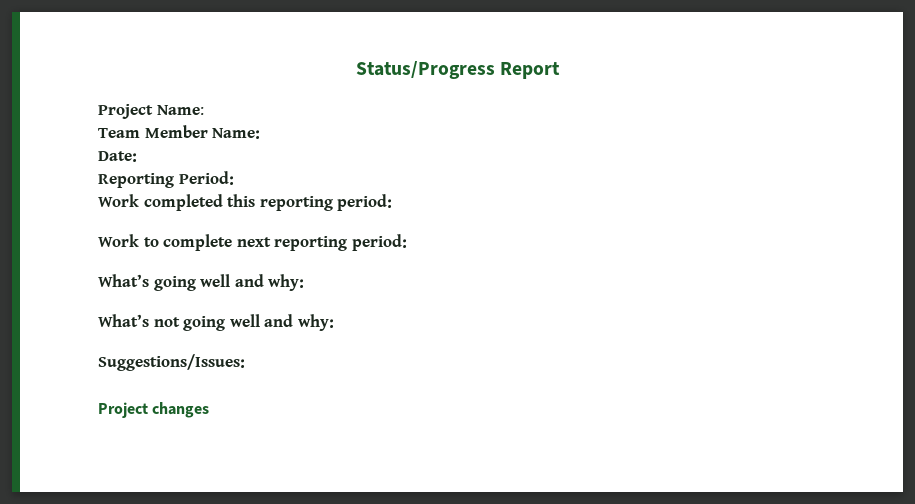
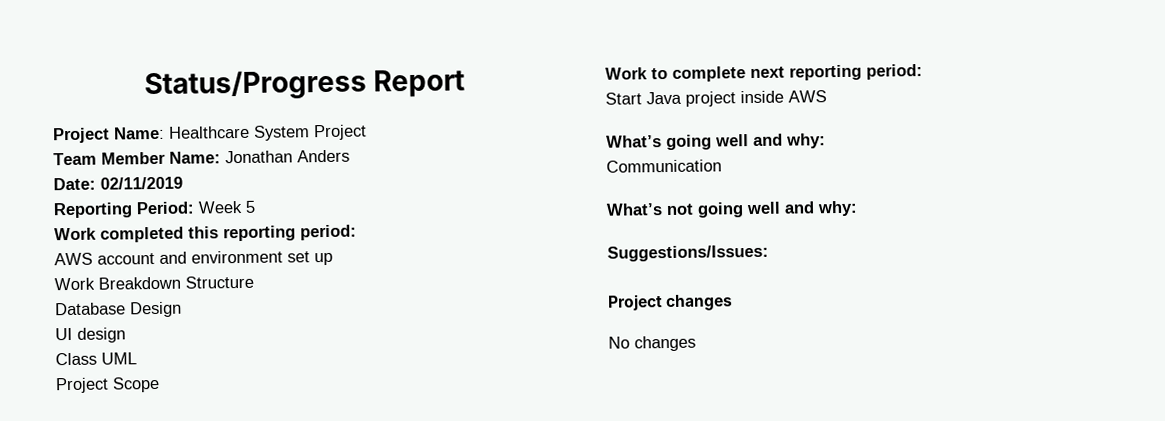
- Project Name:
+ Project Name: Healthcare System Project
- Team Member Name:
+ Team Member Name: Jonathan Anders
- Date:
+ Date: 02/11/2019
- Reporting Period:
+ Reporting Period: Week 5
+ AWS account and environment set up
+ Work Breakdown Structure
+ Database Design
+ UI design
+ Class UML
+ Project Scope
+ Start Java project inside AWS
+ Communication
+ No changes

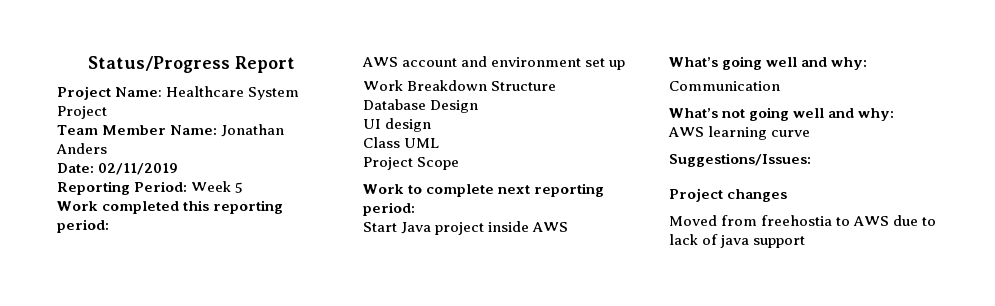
+ AWS learning curve
- No changes
+ Moved from freehostia to AWS due to lack of java support

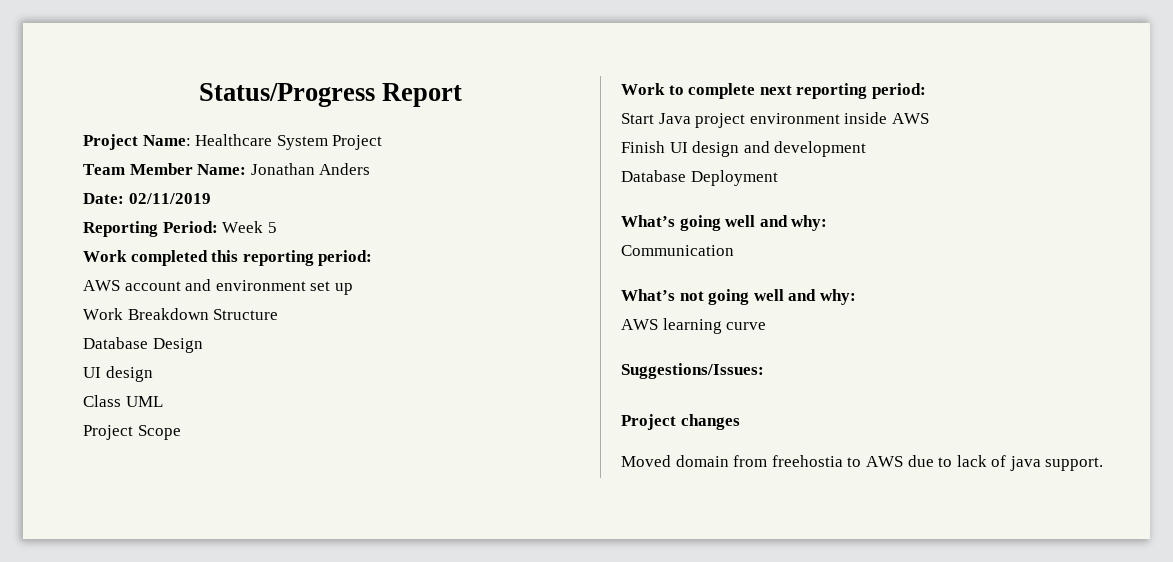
- Start Java project inside AWS
+ Start Java project environment inside AWS
+ Finish UI design and development
+ Database Deployment
- Moved from freehostia to AWS due to lack of java support
+ Moved domain from freehostia to AWS due to lack of java support.

